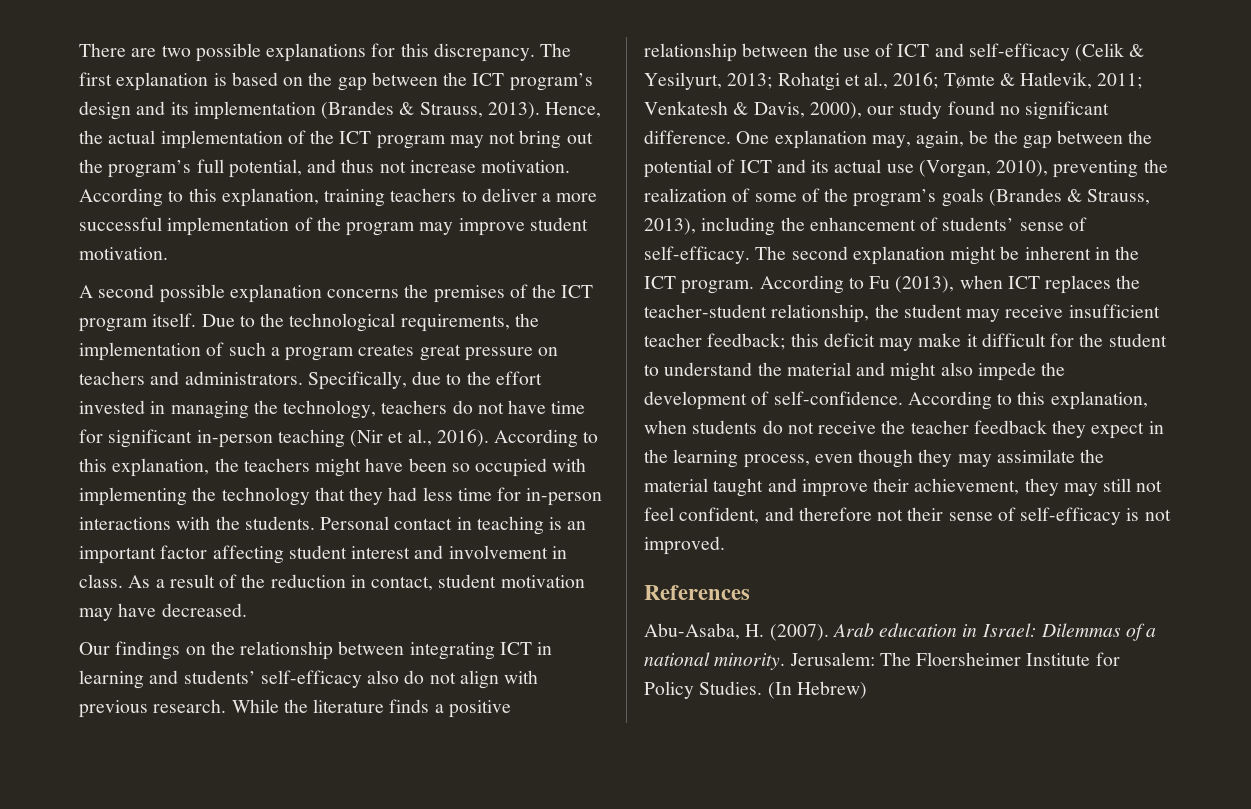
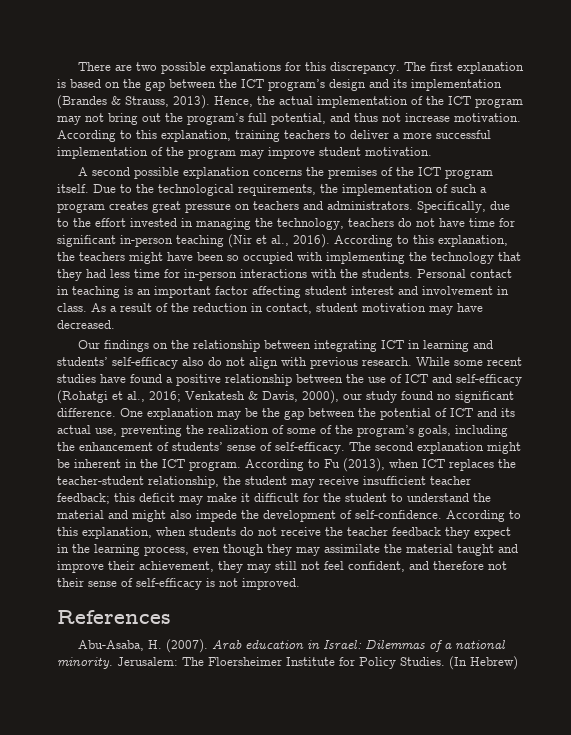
- While the literature finds a positive relationship between the use of ICT and self-efficacy (Celik & Yesilyurt, 2013; Rohatgi et al., 2016; Tømte & Hatlevik, 2011; Venkatesh & Davis, 2000), our study found no significant difference.
+ While some recent studies have found a positive relationship between the use of ICT and self-efficacy (Rohatgi et al., 2016; Venkatesh & Davis, 2000), our study found no significant difference.
- One explanation may, again, be the gap between the potential of ICT and its actual use (Vorgan, 2010), preventing the realization of some of the program’s goals (Brandes & Strauss, 2013), including the enhancement of students’ sense of self-efficacy.
+ One explanation may be the gap between the potential of ICT and its actual use, preventing the realization of some of the program’s goals, including the enhancement of students’ sense of self-efficacy.

